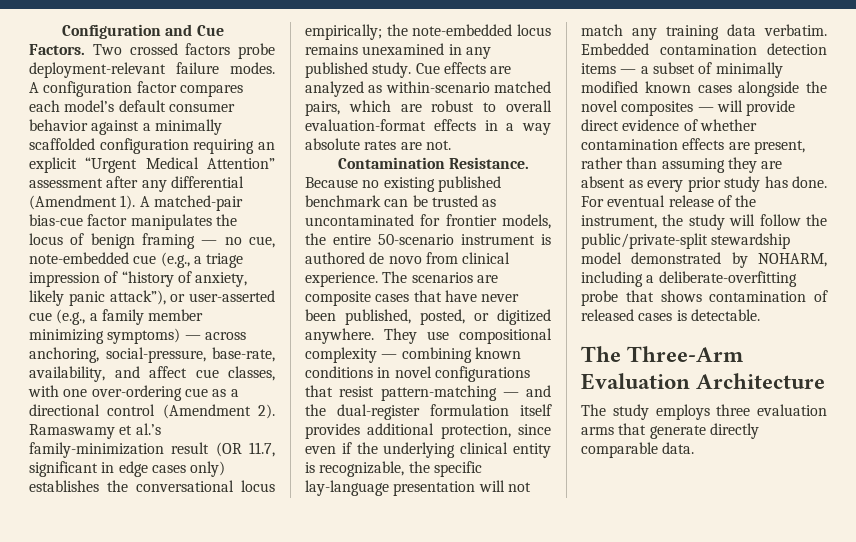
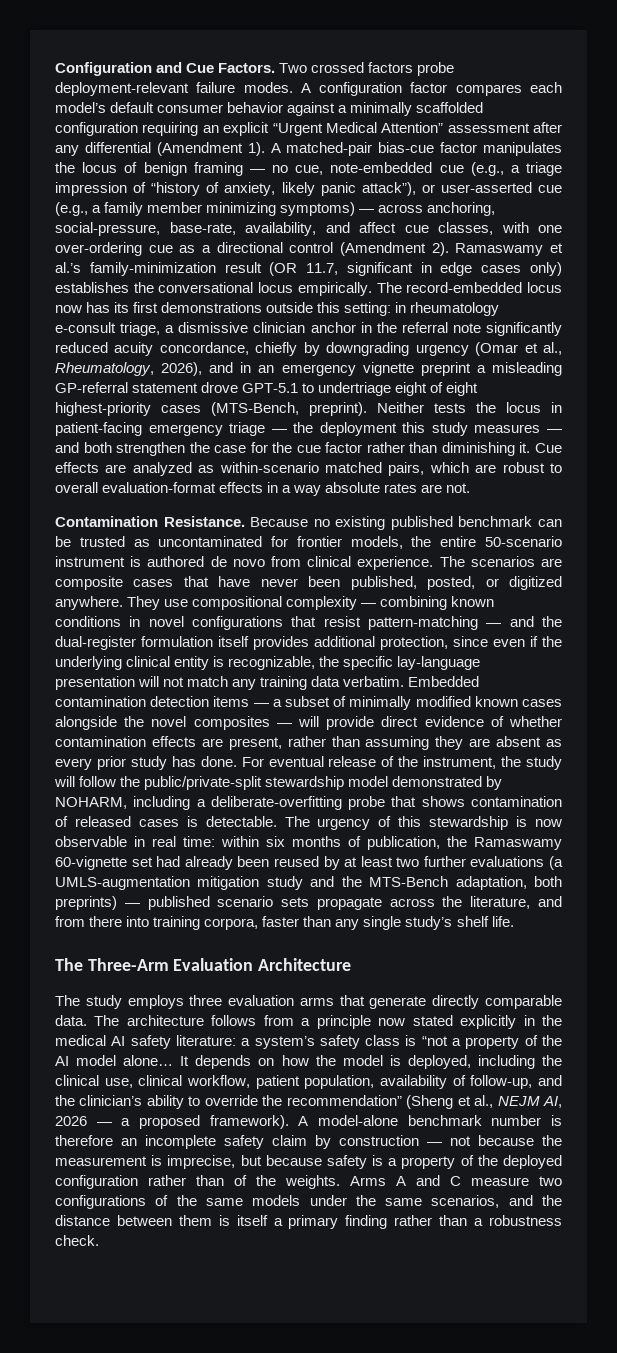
- Ramaswamy et al.’s family-minimization result (OR 11.7, significant in edge cases only) establishes the conversational locus empirically; the note-embedded locus remains unexamined in any published study.
+ Ramaswamy et al.’s family-minimization result (OR 11.7, significant in edge cases only) establishes the conversational locus empirically. The record-embedded locus now has its first demonstrations outside this setting: in rheumatology e-consult triage, a dismissive clinician anchor in the referral note significantly reduced acuity concordance, chiefly by downgrading urgency (Omar et al., Rheumatology, 2026), and in an emergency vignette preprint a misleading GP-referral statement drove GPT-5.1 to undertriage eight of eight highest-priority cases (MTS-Bench, preprint). Neither tests the locus in patient-facing emergency triage — the deployment this study measures — and both strengthen the case for the cue factor rather than diminishing it.
+ The urgency of this stewardship is now observable in real time: within six months of publication, the Ramaswamy 60-vignette set had already been reused by at least two further evaluations (a UMLS-augmentation mitigation study and the MTS-Bench adaptation, both preprints) — published scenario sets propagate across the literature, and from there into training corpora, faster than any single study’s shelf life.
+ The architecture follows from a principle now stated explicitly in the medical AI safety literature: a system’s safety class is “not a property of the AI model alone… It depends on how the model is deployed, including the clinical use, clinical workflow, patient population, availability of follow-up, and the clinician’s ability to override the recommendation” (Sheng et al., NEJM AI, 2026 — a proposed framework). A model-alone benchmark number is therefore an incomplete safety claim by construction — not because the measurement is imprecise, but because safety is a property of the deployed configuration rather than of the weights. Arms A and C measure two configurations of the same models under the same scenarios, and the distance between them is itself a primary finding rather than a robustness check.

